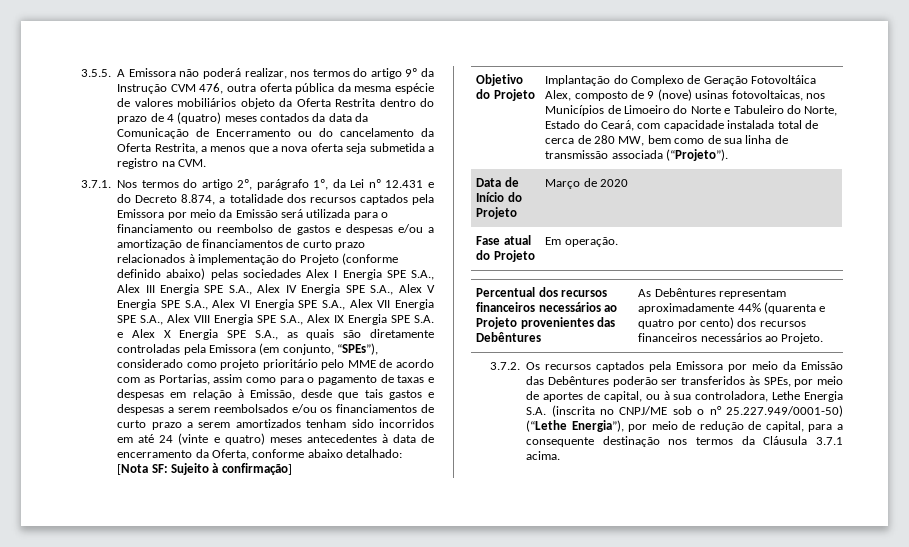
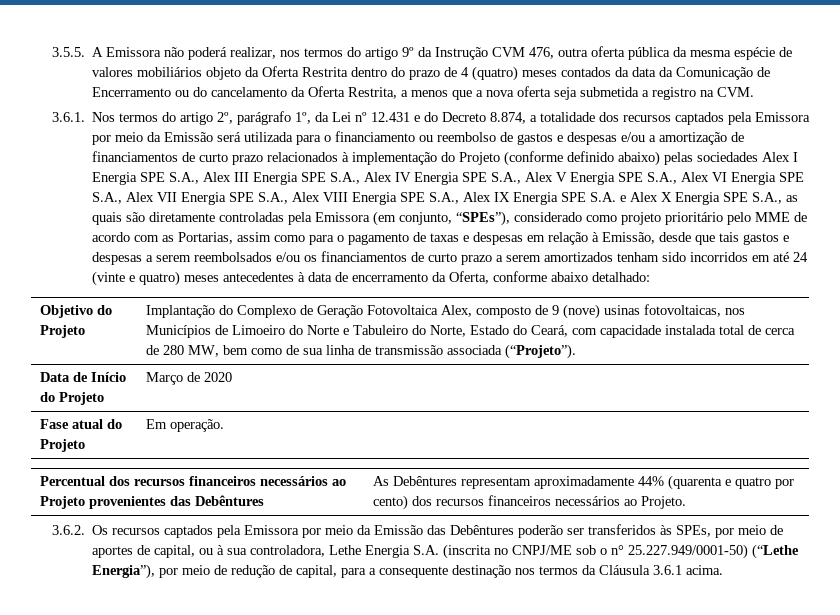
- 3.7.1. Nos termos do artigo 2º, parágrafo 1º, da Lei nº 12.431 e do Decreto 8.874, a totalidade dos recursos captados pela Emissora por meio da Emissão será utilizada para o financiamento ou reembolso de gastos e despesas e/ou a amortização de financiamentos de curto prazo relacionados à implementação do Projeto (conforme definido abaixo) pelas sociedades Alex I Energia SPE S.A., Alex III Energia SPE S.A., Alex IV Energia SPE S.A., Alex V Energia SPE S.A., Alex VI Energia SPE S.A., Alex VII Energia SPE S.A., Alex VIII Energia SPE S.A., Alex IX Energia SPE S.A. e Alex X Energia SPE S.A., as quais são diretamente controladas pela Emissora (em conjunto, “SPEs”), considerado como projeto prioritário pelo MME de acordo com as Portarias, assim como para o pagamento de taxas e despesas em relação à Emissão, desde que tais gastos e despesas a serem reembolsados e/ou os financiamentos de curto prazo a serem amortizados tenham sido incorridos em até 24 (vinte e quatro) meses antecedentes à data de encerramento da Oferta, conforme abaixo detalhado: [Nota SF: Sujeito à confirmação]
+ 3.6.1. Nos termos do artigo 2º, parágrafo 1º, da Lei nº 12.431 e do Decreto 8.874, a totalidade dos recursos captados pela Emissora por meio da Emissão será utilizada para o financiamento ou reembolso de gastos e despesas e/ou a amortização de financiamentos de curto prazo relacionados à implementação do Projeto (conforme definido abaixo) pelas sociedades Alex I Energia SPE S.A., Alex III Energia SPE S.A., Alex IV Energia SPE S.A., Alex V Energia SPE S.A., Alex VI Energia SPE S.A., Alex VII Energia SPE S.A., Alex VIII Energia SPE S.A., Alex IX Energia SPE S.A. e Alex X Energia SPE S.A., as quais são diretamente controladas pela Emissora (em conjunto, “SPEs”), considerado como projeto prioritário pelo MME de acordo com as Portarias, assim como para o pagamento de taxas e despesas em relação à Emissão, desde que tais gastos e despesas a serem reembolsados e/ou os financiamentos de curto prazo a serem amortizados tenham sido incorridos em até 24 (vinte e quatro) meses antecedentes à data de encerramento da Oferta, conforme abaixo detalhado:
- Implantação do Complexo de Geração Fotovoltáica Alex, composto de 9 (nove) usinas fotovoltaicas, nos Municípios de Limoeiro do Norte e Tabuleiro do Norte, Estado do Ceará, com capacidade instalada total de cerca de 280 MW, bem como de sua linha de transmissão associada (“Projeto”).
+ Implantação do Complexo de Geração Fotovoltaica Alex, composto de 9 (nove) usinas fotovoltaicas, nos Municípios de Limoeiro do Norte e Tabuleiro do Norte, Estado do Ceará, com capacidade instalada total de cerca de 280 MW, bem como de sua linha de transmissão associada (“Projeto”).
- 3.7.2. Os recursos captados pela Emissora por meio da Emissão das Debêntures poderão ser transferidos às SPEs, por meio de aportes de capital, ou à sua controladora, Lethe Energia S.A. (inscrita no CNPJ/ME sob o n° 25.227.949/0001-50) (“Lethe Energia”), por meio de redução de capital, para a consequente destinação nos termos da Cláusula 3.7.1 acima.
+ 3.6.2. Os recursos captados pela Emissora por meio da Emissão das Debêntures poderão ser transferidos às SPEs, por meio de aportes de capital, ou à sua controladora, Lethe Energia S.A. (inscrita no CNPJ/ME sob o n° 25.227.949/0001-50) (“Lethe Energia”), por meio de redução de capital, para a consequente destinação nos termos da Cláusula 3.6.1 acima.

